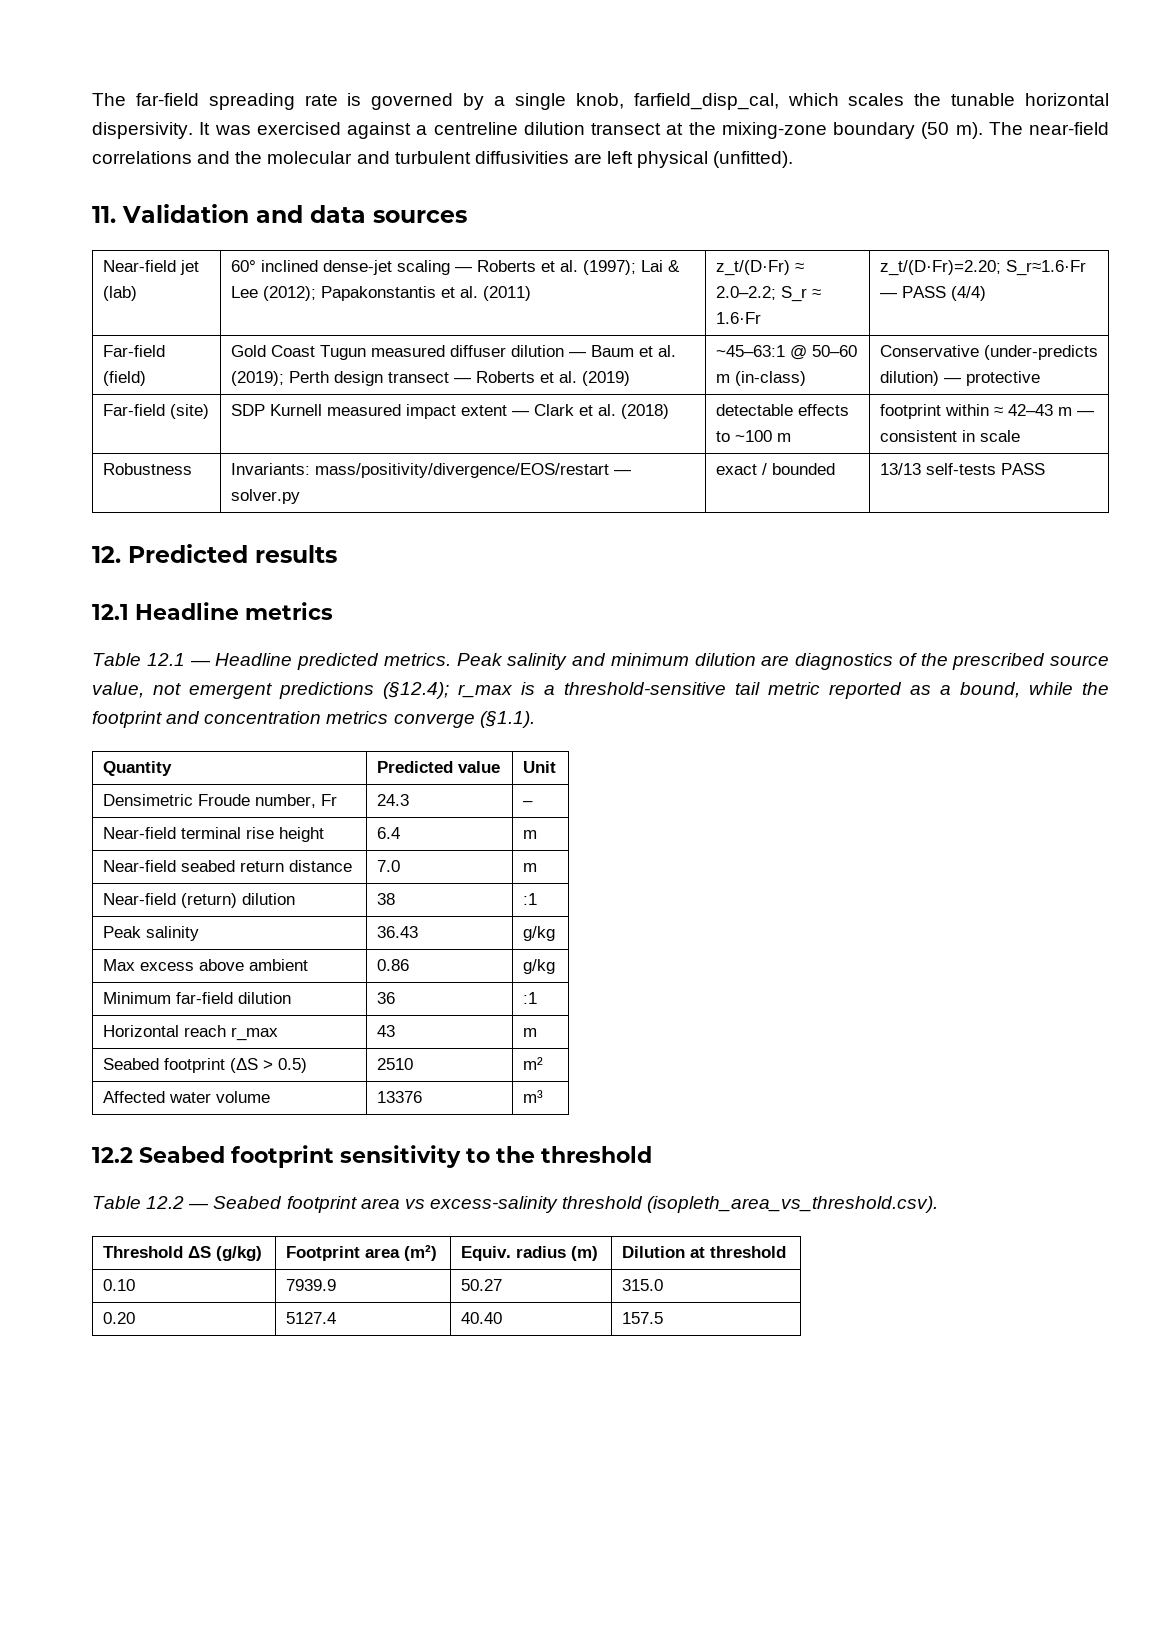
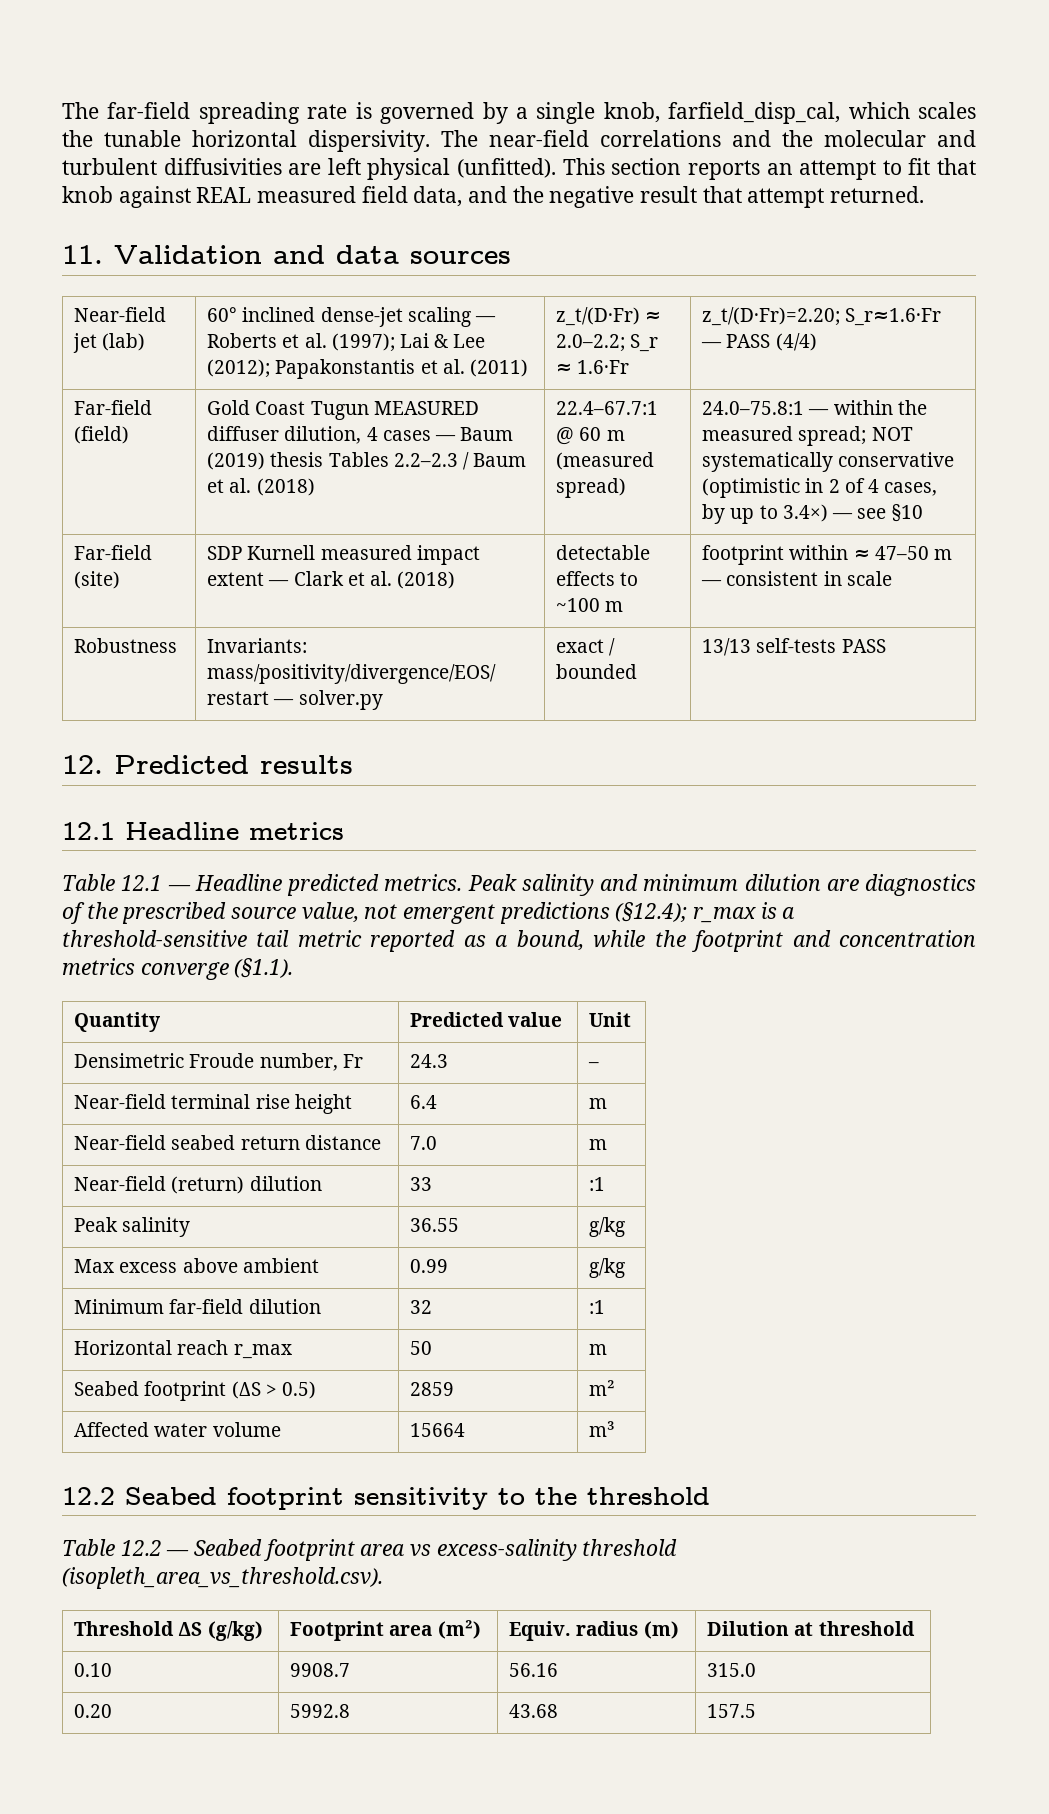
- It was exercised against a centreline dilution transect at the mixing-zone boundary (50 m).
+ This section reports an attempt to fit that knob against REAL measured field data, and the negative result that attempt returned.
- Gold Coast Tugun measured diffuser dilution — Baum et al. (2019); Perth design transect — Roberts et al. (2019) | ~45–63:1 @ 50–60 m (in-class) | Conservative (under-predicts dilution) — protective
+ Gold Coast Tugun MEASURED diffuser dilution, 4 cases — Baum (2019) thesis Tables 2.2–2.3 / Baum et al. (2018) | 22.4–67.7:1 @ 60 m (measured spread) | 24.0–75.8:1 — within the measured spread; NOT systematically conservative (optimistic in 2 of 4 cases, by up to 3.4×) — see §10
- Far-field (site) | SDP Kurnell measured impact extent — Clark et al. (2018) | detectable effects to ~100 m | footprint within ≈ 42–43 m — consistent in scale
+ Far-field (site) | SDP Kurnell measured impact extent — Clark et al. (2018) | detectable effects to ~100 m | footprint within ≈ 47–50 m — consistent in scale
- Near-field (return) dilution | 38 | :1
+ Near-field (return) dilution | 33 | :1
- Peak salinity | 36.43 | g/kg
+ Peak salinity | 36.55 | g/kg
- Max excess above ambient | 0.86 | g/kg
+ Max excess above ambient | 0.99 | g/kg
- Minimum far-field dilution | 36 | :1
+ Minimum far-field dilution | 32 | :1
- Horizontal reach r_max | 43 | m
+ Horizontal reach r_max | 50 | m
- Seabed footprint (ΔS > 0.5) | 2510 | m²
+ Seabed footprint (ΔS > 0.5) | 2859 | m²
- Affected water volume | 13376 | m³
+ Affected water volume | 15664 | m³
- 0.10 | 7939.9 | 50.27 | 315.0
+ 0.10 | 9908.7 | 56.16 | 315.0
- 0.20 | 5127.4 | 40.40 | 157.5
+ 0.20 | 5992.8 | 43.68 | 157.5

